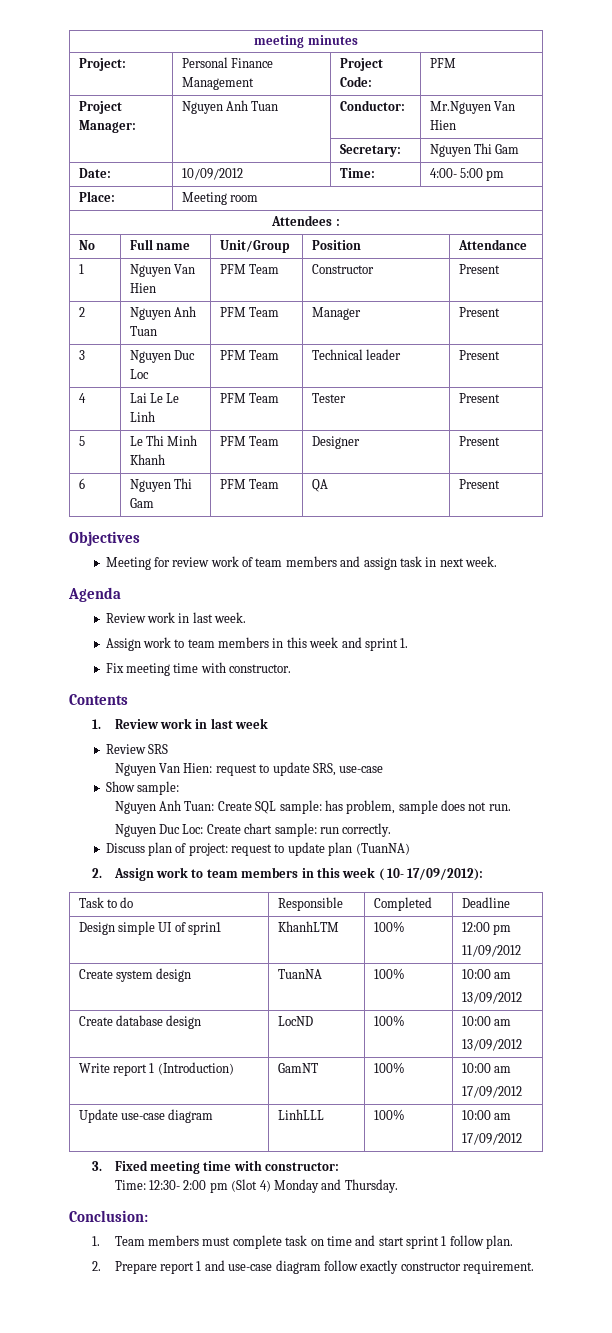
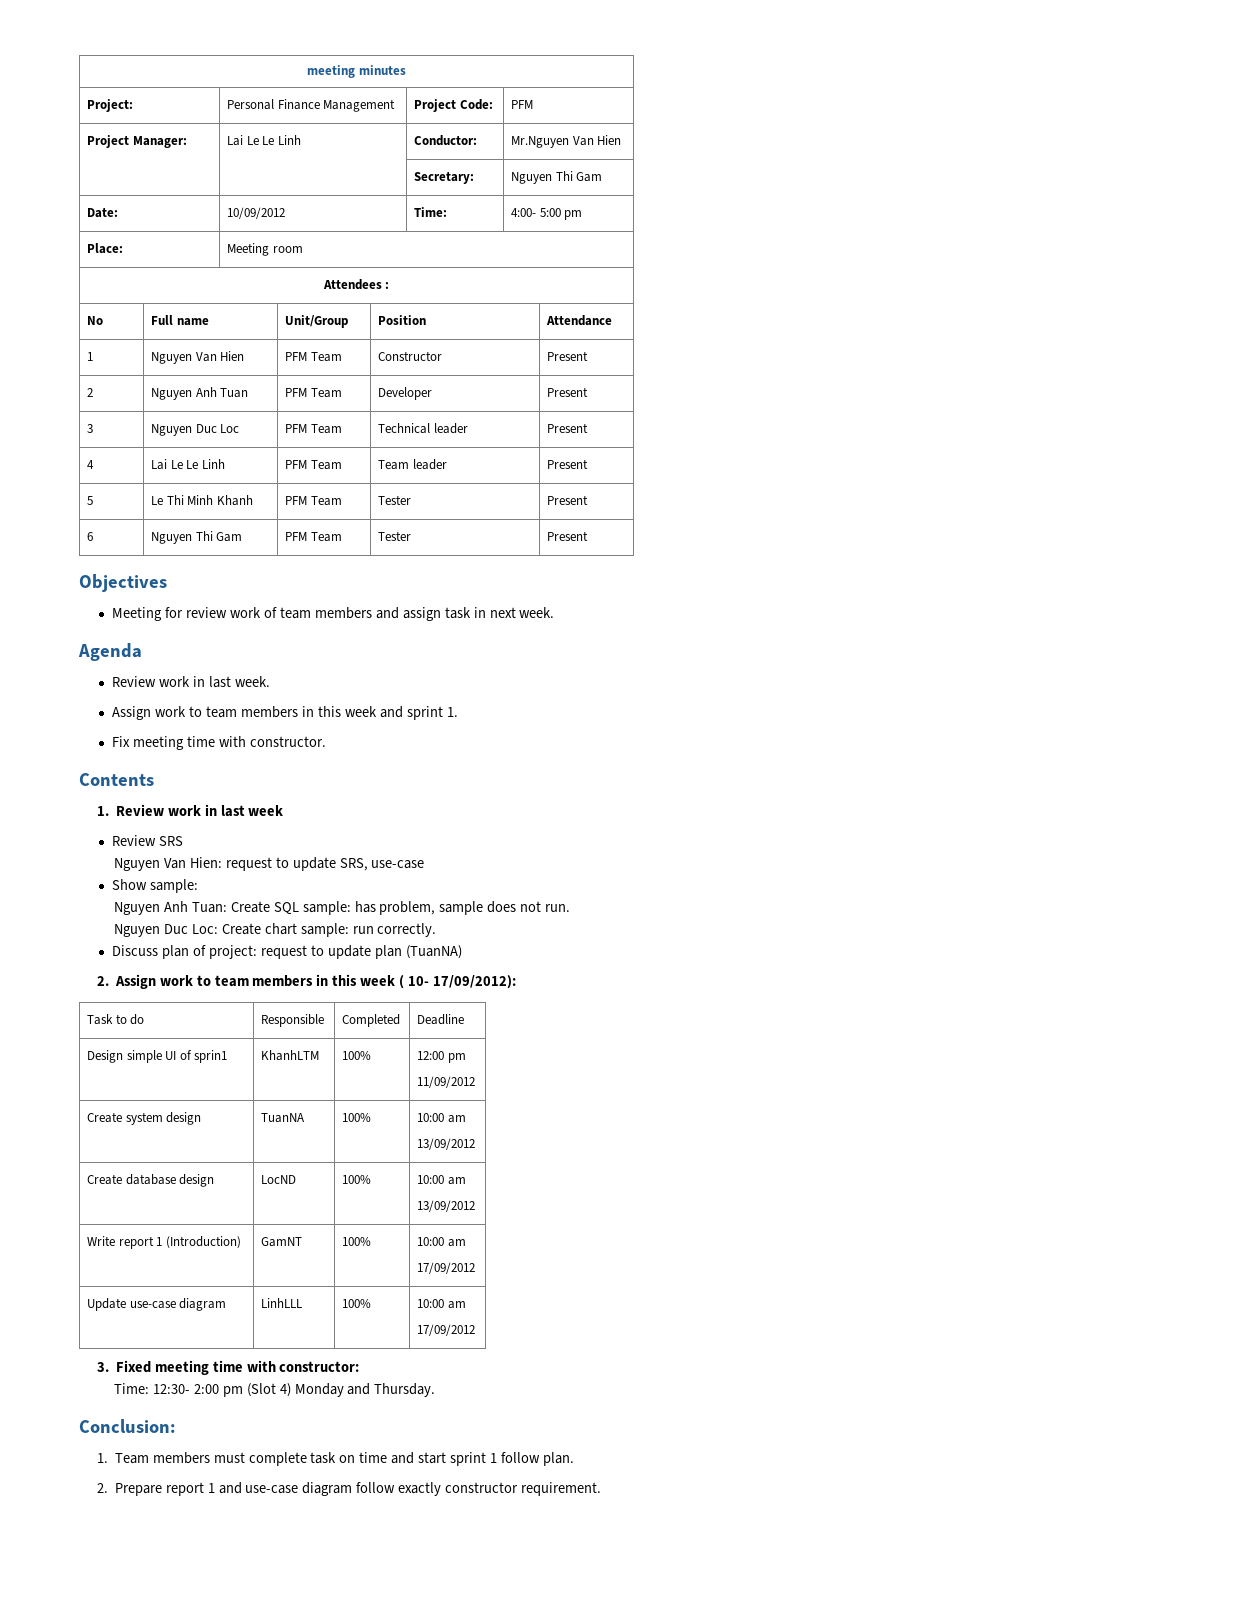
- Project Manager: | Nguyen Anh Tuan | Conductor: | Mr.Nguyen Van Hien
+ Project Manager: | Lai Le Le Linh | Conductor: | Mr.Nguyen Van Hien
- 2 | Nguyen Anh Tuan | PFM Team | Manager | Present
+ 2 | Nguyen Anh Tuan | PFM Team | Developer | Present
- 4 | Lai Le Le Linh | PFM Team | Tester | Present
+ 4 | Lai Le Le Linh | PFM Team | Team leader | Present
- 5 | Le Thi Minh Khanh | PFM Team | Designer | Present
+ 5 | Le Thi Minh Khanh | PFM Team | Tester | Present
- 6 | Nguyen Thi Gam | PFM Team | QA | Present
+ 6 | Nguyen Thi Gam | PFM Team | Tester | Present

